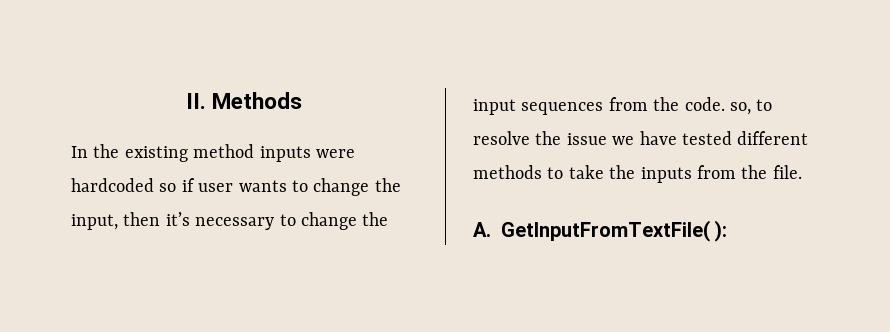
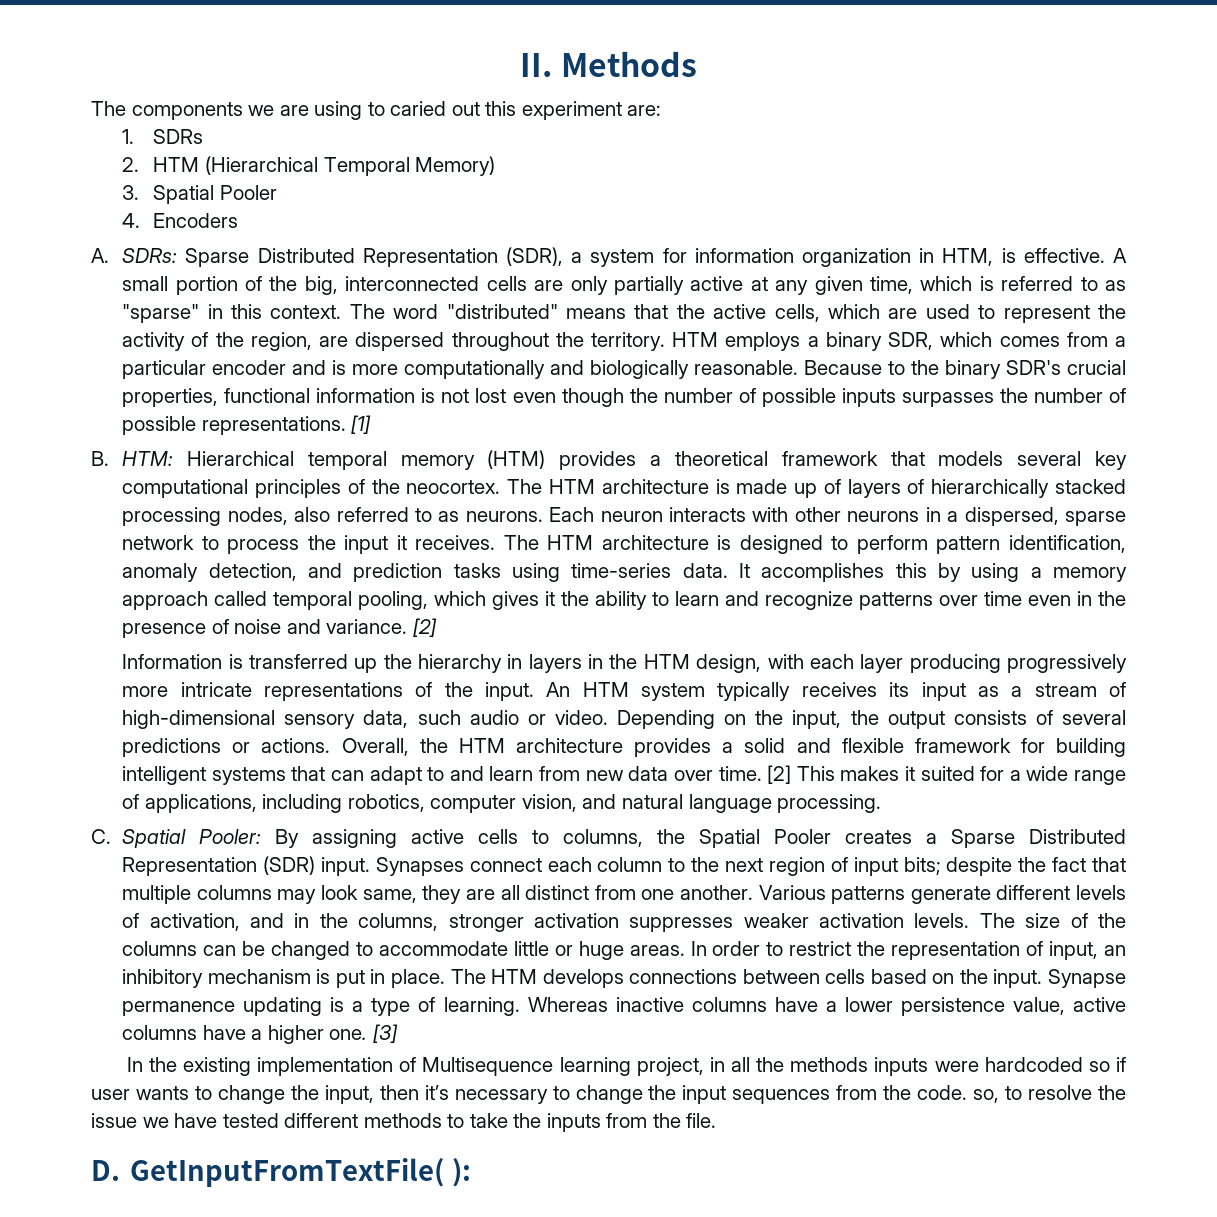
- In the existing method inputs were hardcoded so if user wants to change the input, then it’s necessary to change the input sequences from the code. so, to resolve the issue we have tested different methods to take the inputs from the file.
+ The components we are using to caried out this experiment are:
+ 1. SDRs
+ 2. HTM (Hierarchical Temporal Memory)
+ 3. Spatial Pooler
+ 4. Encoders
+ A. SDRs: Sparse Distributed Representation (SDR), a system for information organization in HTM, is effective. A small portion of the big, interconnected cells are only partially active at any given time, which is referred to as "sparse" in this context. The word "distributed" means that the active cells, which are used to represent the activity of the region, are dispersed throughout the territory. HTM employs a binary SDR, which comes from a particular encoder and is more computationally and biologically reasonable. Because to the binary SDR's crucial properties, functional information is not lost even though the number of possible inputs surpasses the number of possible representations. [1]
+ B. HTM: Hierarchical temporal memory (HTM) provides a theoretical framework that models several key computational principles of the neocortex. The HTM architecture is made up of layers of hierarchically stacked processing nodes, also referred to as neurons. Each neuron interacts with other neurons in a dispersed, sparse network to process the input it receives. The HTM architecture is designed to perform pattern identification, anomaly detection, and prediction tasks using time-series data. It accomplishes this by using a memory approach called temporal pooling, which gives it the ability to learn and recognize patterns over time even in the presence of noise and variance. [2]
+ Information is transferred up the hierarchy in layers in the HTM design, with each layer producing progressively more intricate representations of the input. An HTM system typically receives its input as a stream of high-dimensional sensory data, such audio or video. Depending on the input, the output consists of several predictions or actions. Overall, the HTM architecture provides a solid and flexible framework for building intelligent systems that can adapt to and learn from new data over time. [2] This makes it suited for a wide range of applications, including robotics, computer vision, and natural language processing.
+ C. Spatial Pooler: By assigning active cells to columns, the Spatial Pooler creates a Sparse Distributed Representation (SDR) input. Synapses connect each column to the next region of input bits; despite the fact that multiple columns may look same, they are all distinct from one another. Various patterns generate different levels of activation, and in the columns, stronger activation suppresses weaker activation levels. The size of the columns can be changed to accommodate little or huge areas. In order to restrict the representation of input, an inhibitory mechanism is put in place. The HTM develops connections between cells based on the input. Synapse permanence updating is a type of learning. Whereas inactive columns have a lower persistence value, active columns have a higher one. [3]
+ In the existing implementation of Multisequence learning project, in all the methods inputs were hardcoded so if user wants to change the input, then it’s necessary to change the input sequences from the code. so, to resolve the issue we have tested different methods to take the inputs from the file.
- A. GetInputFromTextFile( ):
+ D. GetInputFromTextFile( ):

